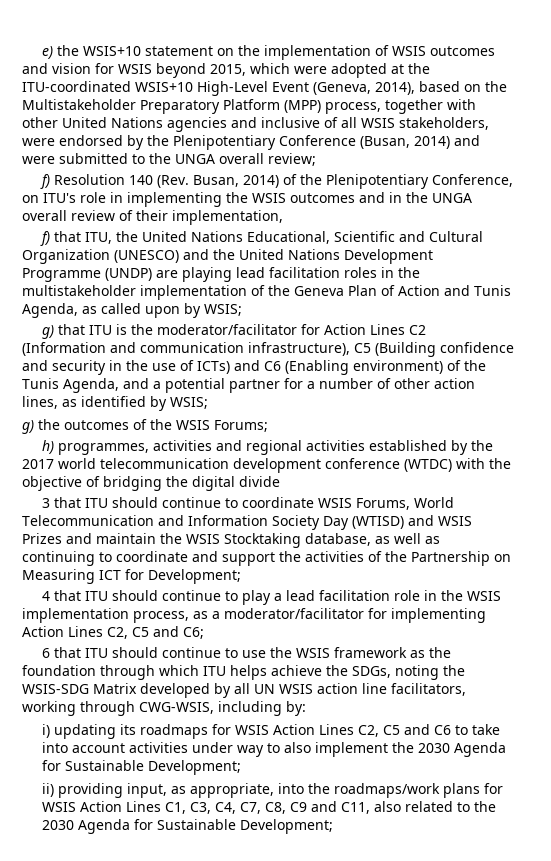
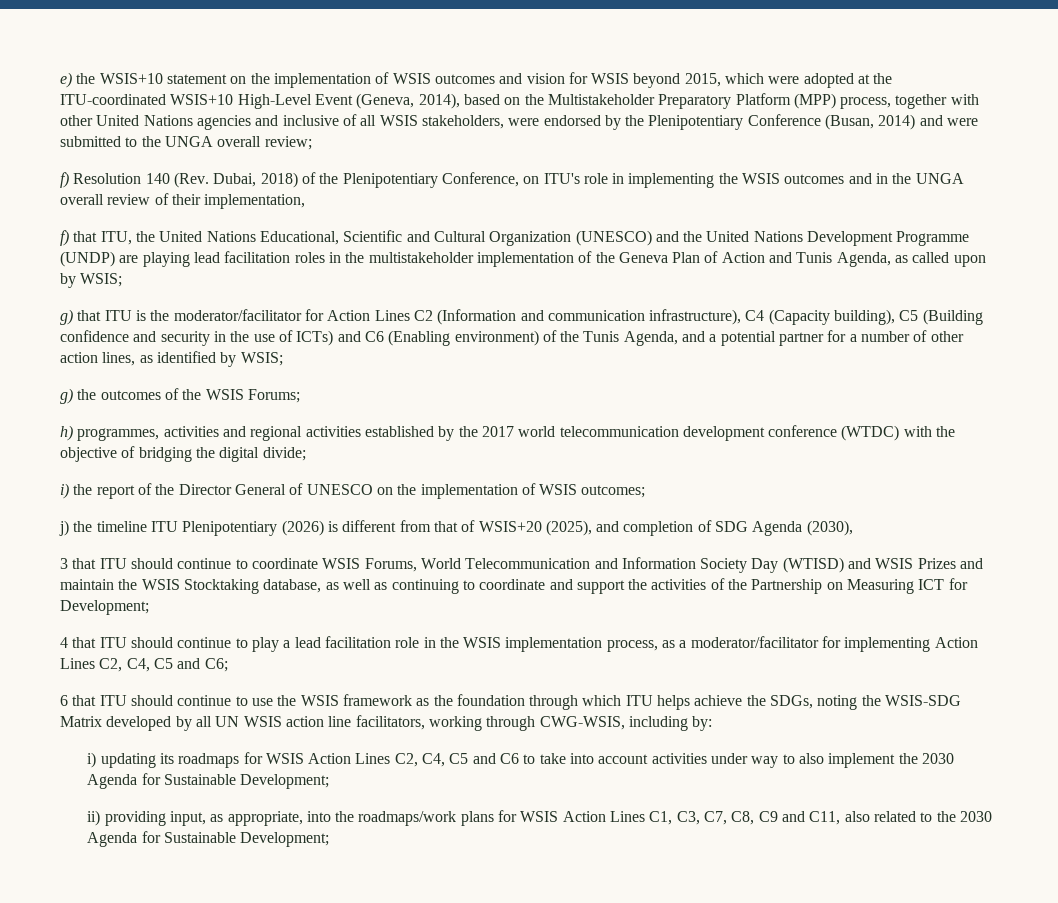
- f) Resolution 140 (Rev. Busan, 2014) of the Plenipotentiary Conference, on ITU's role in implementing the WSIS outcomes and in the UNGA overall review of their implementation,
+ f) Resolution 140 (Rev. Dubai, 2018) of the Plenipotentiary Conference, on ITU's role in implementing the WSIS outcomes and in the UNGA overall review of their implementation,
- g) that ITU is the moderator/facilitator for Action Lines C2 (Information and communication infrastructure), C5 (Building confidence and security in the use of ICTs) and C6 (Enabling environment) of the Tunis Agenda, and a potential partner for a number of other action lines, as identified by WSIS;
+ g) that ITU is the moderator/facilitator for Action Lines C2 (Information and communication infrastructure), C4 (Capacity building), C5 (Building confidence and security in the use of ICTs) and C6 (Enabling environment) of the Tunis Agenda, and a potential partner for a number of other action lines, as identified by WSIS;
- h) programmes, activities and regional activities established by the 2017 world telecommunication development conference (WTDC) with the objective of bridging the digital divide
+ h) programmes, activities and regional activities established by the 2017 world telecommunication development conference (WTDC) with the objective of bridging the digital divide;
+ i) the report of the Director General of UNESCO on the implementation of WSIS outcomes;
+ j) the timeline ITU Plenipotentiary (2026) is different from that of WSIS+20 (2025), and completion of SDG Agenda (2030),
- 4 that ITU should continue to play a lead facilitation role in the WSIS implementation process, as a moderator/facilitator for implementing Action Lines C2, C5 and C6;
+ 4 that ITU should continue to play a lead facilitation role in the WSIS implementation process, as a moderator/facilitator for implementing Action Lines C2, C4, C5 and C6;
- i) updating its roadmaps for WSIS Action Lines C2, C5 and C6 to take into account activities under way to also implement the 2030 Agenda for Sustainable Development;
+ i) updating its roadmaps for WSIS Action Lines C2, C4, C5 and C6 to take into account activities under way to also implement the 2030 Agenda for Sustainable Development;
- ii) providing input, as appropriate, into the roadmaps/work plans for WSIS Action Lines C1, C3, C4, C7, C8, C9 and C11, also related to the 2030 Agenda for Sustainable Development;
+ ii) providing input, as appropriate, into the roadmaps/work plans for WSIS Action Lines C1, C3, C7, C8, C9 and C11, also related to the 2030 Agenda for Sustainable Development;

